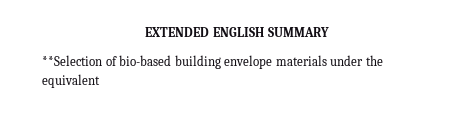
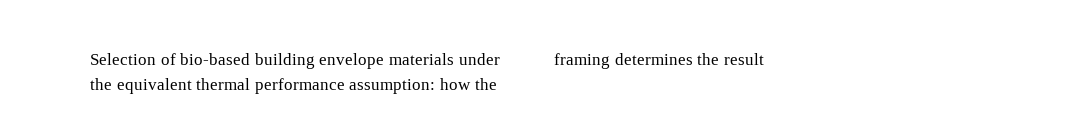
- EXTENDED ENGLISH SUMMARY
- **Selection of bio-based building envelope materials under the equivalent
+ Selection of bio-based building envelope materials under the equivalent thermal performance assumption: how the framing determines the result

